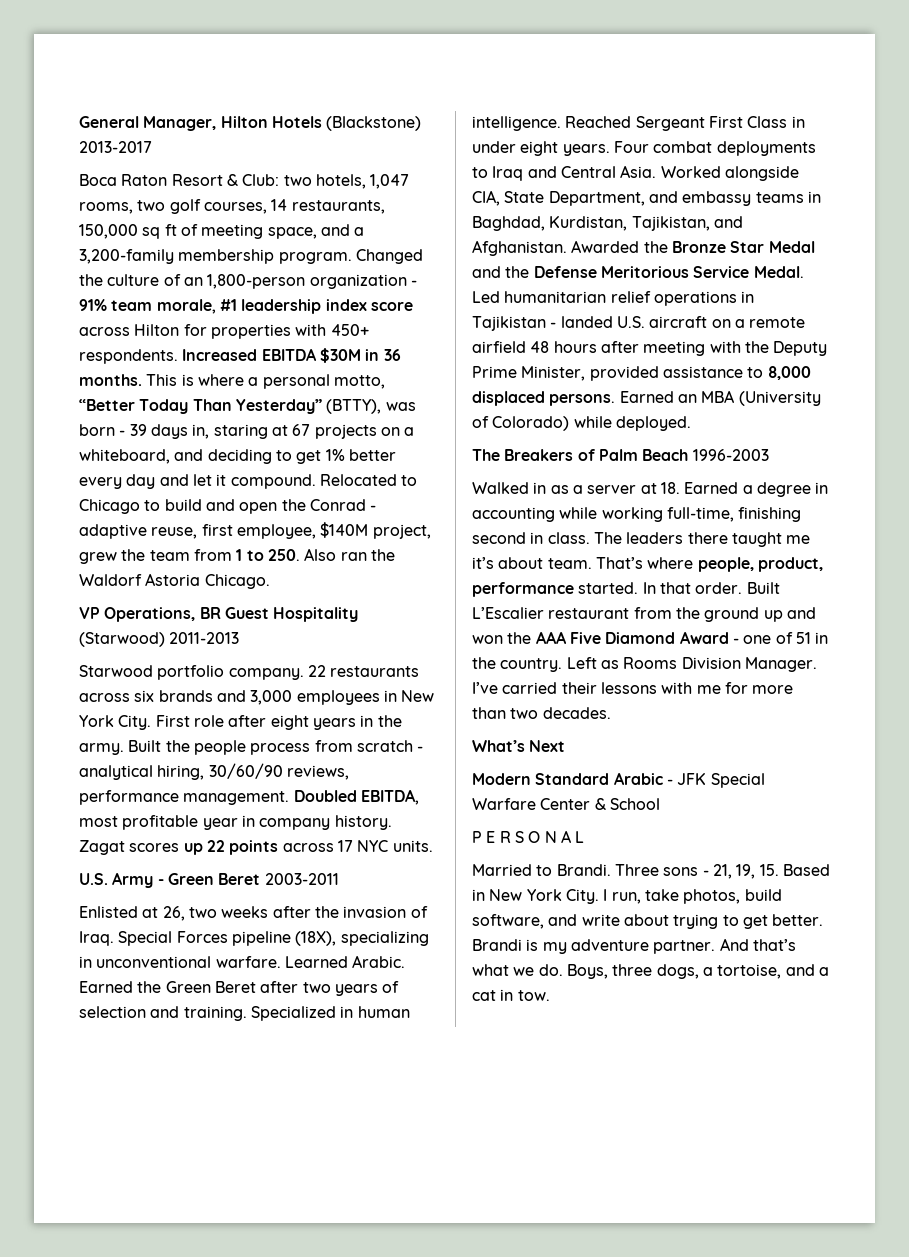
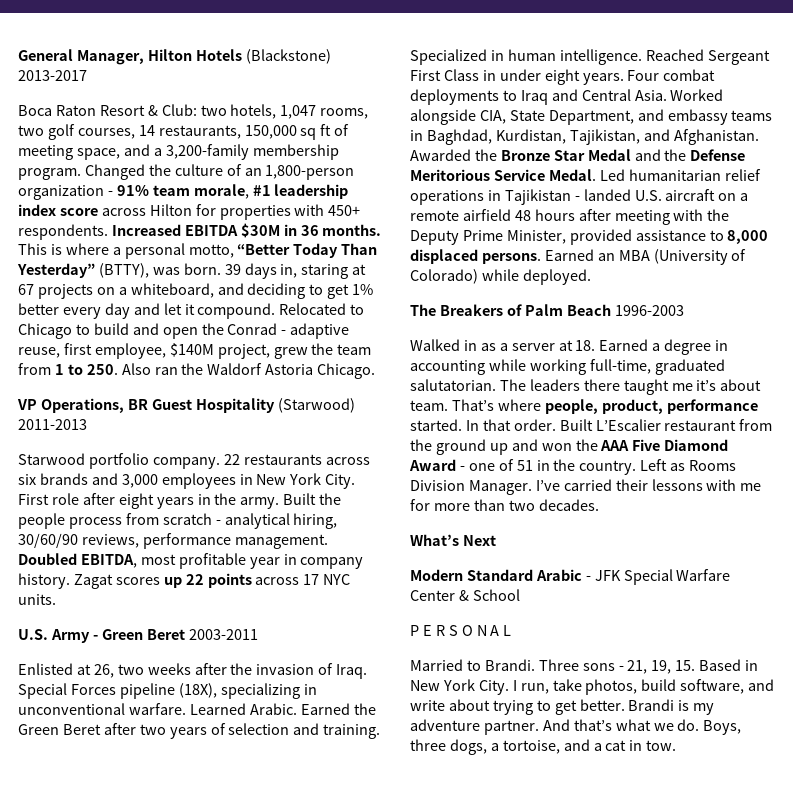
- This is where a personal motto, “Better Today Than Yesterday” (BTTY), was born - 39 days in, staring at 67 projects on a whiteboard, and deciding to get 1% better every day and let it compound.
+ This is where a personal motto, “Better Today Than Yesterday” (BTTY), was born. 39 days in, staring at 67 projects on a whiteboard, and deciding to get 1% better every day and let it compound.
- Walked in as a server at 18. Earned a degree in accounting while working full-time, finishing second in class.
+ Walked in as a server at 18. Earned a degree in accounting while working full-time, graduated salutatorian.

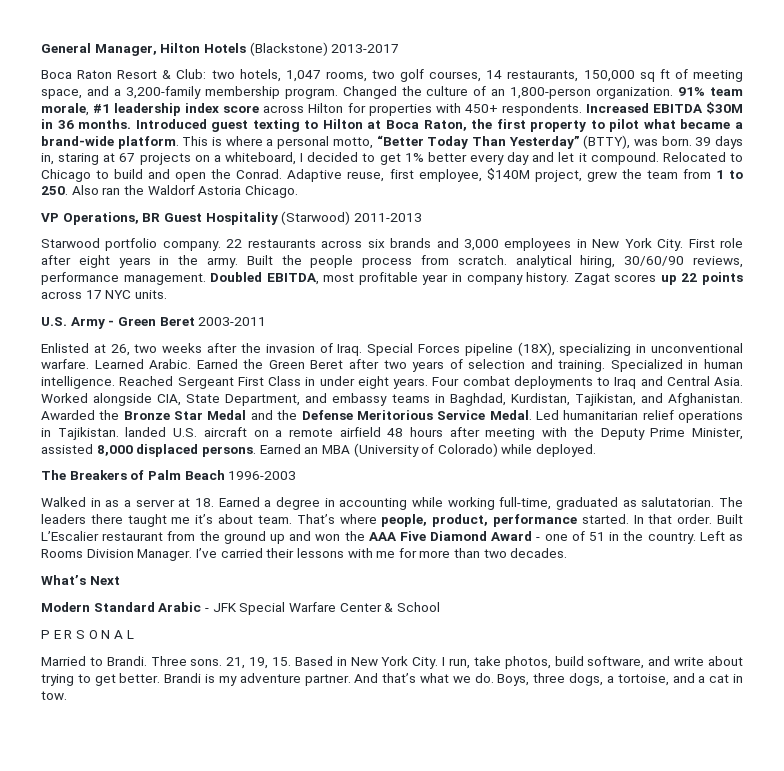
- Changed the culture of an 1,800-person organization - 91% team morale, #1 leadership index score across Hilton for properties with 450+ respondents.
+ Changed the culture of an 1,800-person organization. 91% team morale, #1 leadership index score across Hilton for properties with 450+ respondents.
+ Introduced guest texting to Hilton at Boca Raton, the first property to pilot what became a brand-wide platform.
- 39 days in, staring at 67 projects on a whiteboard, and deciding to get 1% better every day and let it compound.
+ 39 days in, staring at 67 projects on a whiteboard, I decided to get 1% better every day and let it compound.
- Relocated to Chicago to build and open the Conrad - adaptive reuse, first employee, $140M project, grew the team from 1 to 250. Also ran the Waldorf Astoria Chicago.
+ Relocated to Chicago to build and open the Conrad. Adaptive reuse, first employee, $140M project, grew the team from 1 to 250. Also ran the Waldorf Astoria Chicago.
- Built the people process from scratch - analytical hiring, 30/60/90 reviews, performance management.
+ Built the people process from scratch. analytical hiring, 30/60/90 reviews, performance management.
- Led humanitarian relief operations in Tajikistan - landed U.S. aircraft on a remote airfield 48 hours after meeting with the Deputy Prime Minister, provided assistance to 8,000 displaced persons.
+ Led humanitarian relief operations in Tajikistan. landed U.S. aircraft on a remote airfield 48 hours after meeting with the Deputy Prime Minister, assisted 8,000 displaced persons.
- Walked in as a server at 18. Earned a degree in accounting while working full-time, graduated salutatorian.
+ Walked in as a server at 18. Earned a degree in accounting while working full-time, graduated as salutatorian.
- Three sons - 21, 19, 15. Based in New York City.
+ Three sons. 21, 19, 15. Based in New York City.

